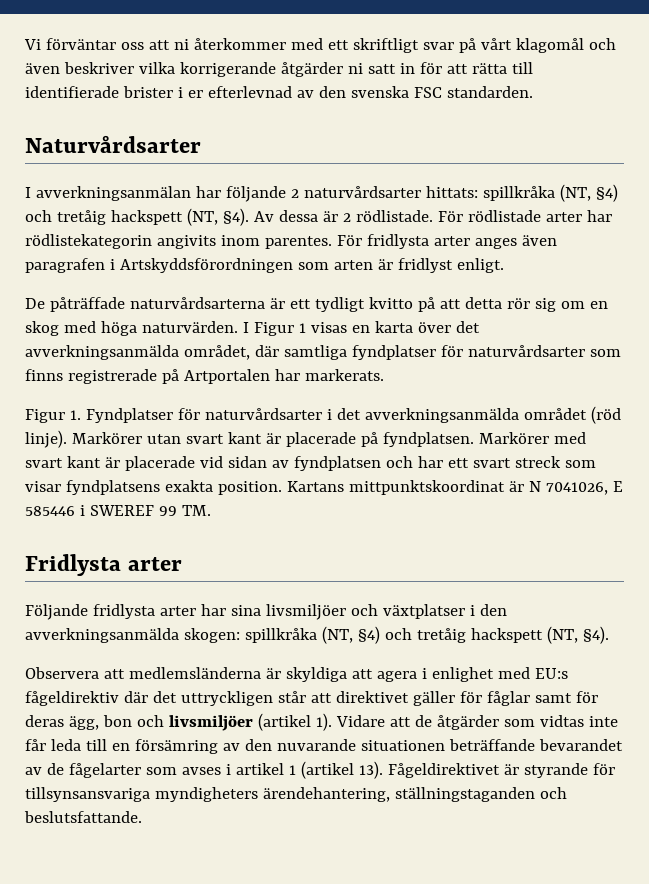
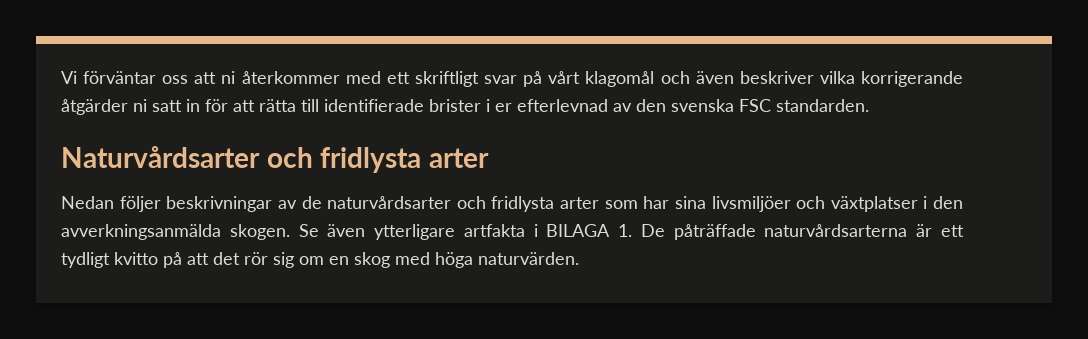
- Naturvårdsarter
- I avverkningsanmälan har följande 2 naturvårdsarter hittats: spillkråka (NT, §4) och tretåig hackspett (NT, §4). Av dessa är 2 rödlistade. För rödlistade arter har rödlistekategorin angivits inom parentes. För fridlysta arter anges även paragrafen i Artskyddsförordningen som arten är fridlyst enligt.
- De påträffade naturvårdsarterna är ett tydligt kvitto på att detta rör sig om en skog med höga naturvärden. I Figur 1 visas en karta över det avverkningsanmälda området, där samtliga fyndplatser för naturvårdsarter som finns registrerade på Artportalen har markerats.
- Figur 1. Fyndplatser för naturvårdsarter i det avverkningsanmälda området (röd linje). Markörer utan svart kant är placerade på fyndplatsen. Markörer med svart kant är placerade vid sidan av fyndplatsen och har ett svart streck som visar fyndplatsens exakta position. Kartans mittpunktskoordinat är N 7041026, E 585446 i SWEREF 99 TM.
- Fridlysta arter
- Följande fridlysta arter har sina livsmiljöer och växtplatser i den avverkningsanmälda skogen: spillkråka (NT, §4) och tretåig hackspett (NT, §4).
- Observera att medlemsländerna är skyldiga att agera i enlighet med EU:s fågeldirektiv där det uttryckligen står att direktivet gäller för fåglar samt för deras ägg, bon och livsmiljöer (artikel 1). Vidare att de åtgärder som vidtas inte får leda till en försämring av den nuvarande situationen beträffande bevarandet av de fågelarter som avses i artikel 1 (artikel 13). Fågeldirektivet är styrande för tillsynsansvariga myndigheters ärendehantering, ställningstaganden och beslutsfattande.
+ Naturvårdsarter och fridlysta arter
+ Nedan följer beskrivningar av de naturvårdsarter och fridlysta arter som har sina livsmiljöer och växtplatser i den avverkningsanmälda skogen. Se även ytterligare artfakta i BILAGA 1. De påträffade naturvårdsarterna är ett tydligt kvitto på att det rör sig om en skog med höga naturvärden.

